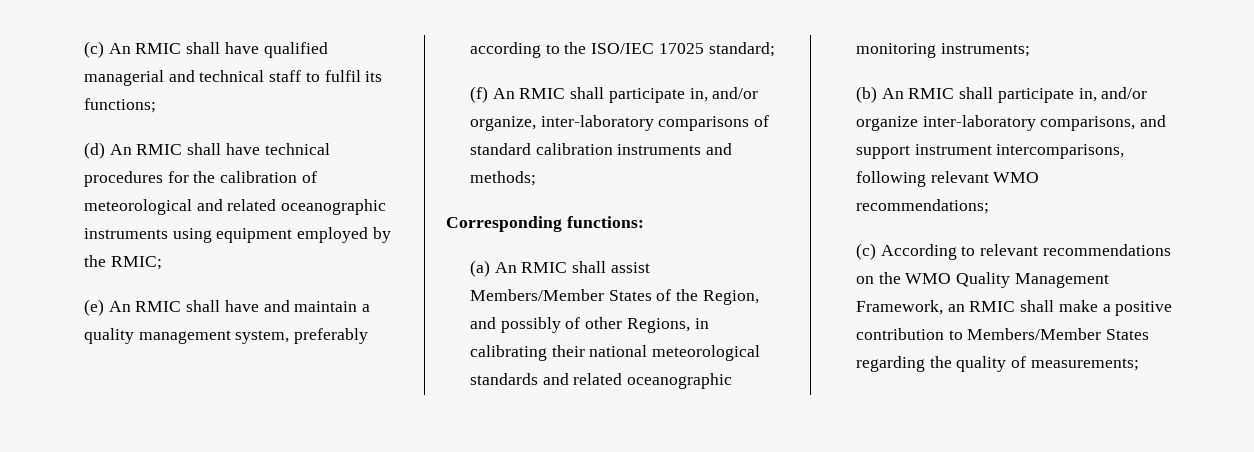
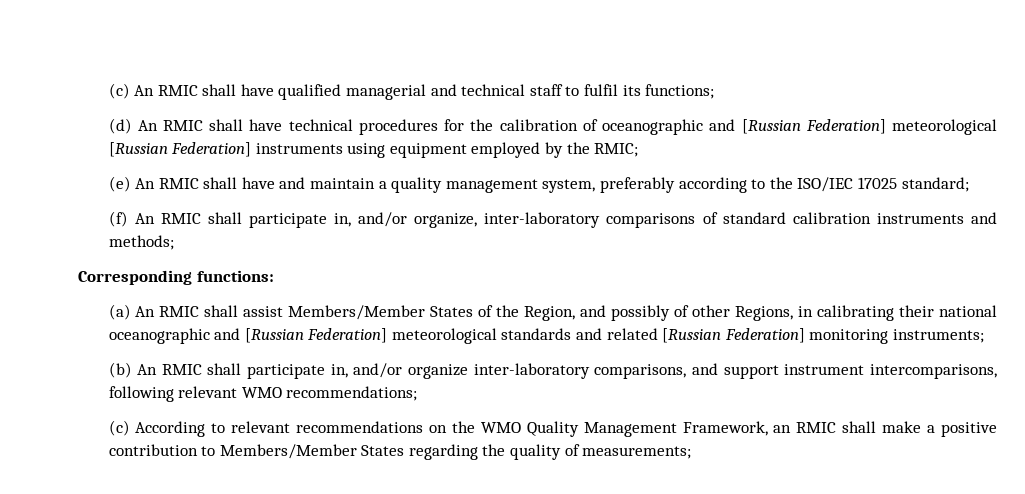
- (d) An RMIC shall have technical procedures for the calibration of meteorological and related oceanographic instruments using equipment employed by the RMIC;
+ (d) An RMIC shall have technical procedures for the calibration of oceanographic and [Russian Federation] meteorological [Russian Federation] instruments using equipment employed by the RMIC;
- (a) An RMIC shall assist Members/Member States of the Region, and possibly of other Regions, in calibrating their national meteorological standards and related oceanographic monitoring instruments;
+ (a) An RMIC shall assist Members/Member States of the Region, and possibly of other Regions, in calibrating their national oceanographic and [Russian Federation] meteorological standards and related [Russian Federation] monitoring instruments;

